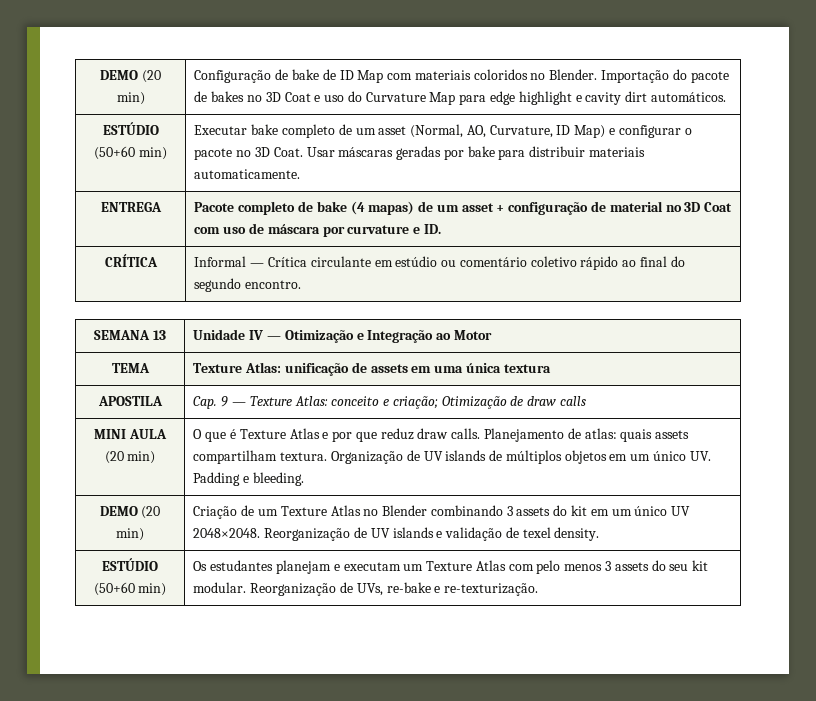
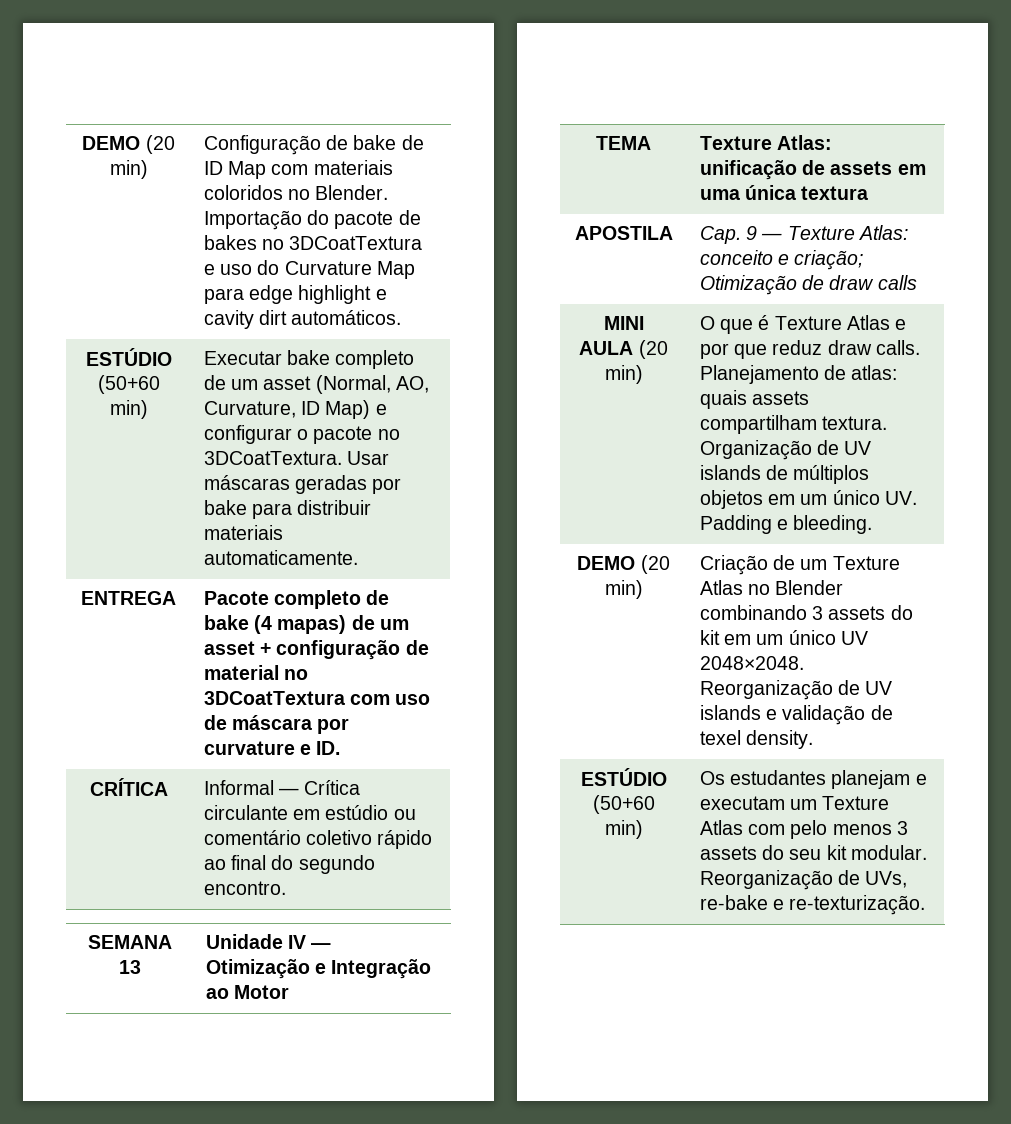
- DEMO (20 min) | Configuração de bake de ID Map com materiais coloridos no Blender. Importação do pacote de bakes no 3D Coat e uso do Curvature Map para edge highlight e cavity dirt automáticos.
+ DEMO (20 min) | Configuração de bake de ID Map com materiais coloridos no Blender. Importação do pacote de bakes no 3DCoatTextura e uso do Curvature Map para edge highlight e cavity dirt automáticos.
- ESTÚDIO (50+60 min) | Executar bake completo de um asset (Normal, AO, Curvature, ID Map) e configurar o pacote no 3D Coat. Usar máscaras geradas por bake para distribuir materiais automaticamente.
+ ESTÚDIO (50+60 min) | Executar bake completo de um asset (Normal, AO, Curvature, ID Map) e configurar o pacote no 3DCoatTextura. Usar máscaras geradas por bake para distribuir materiais automaticamente.
- ENTREGA | Pacote completo de bake (4 mapas) de um asset + configuração de material no 3D Coat com uso de máscara por curvature e ID.
+ ENTREGA | Pacote completo de bake (4 mapas) de um asset + configuração de material no 3DCoatTextura com uso de máscara por curvature e ID.

